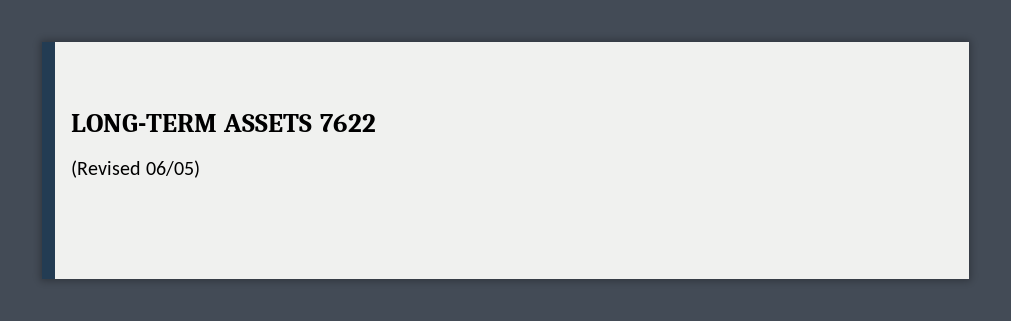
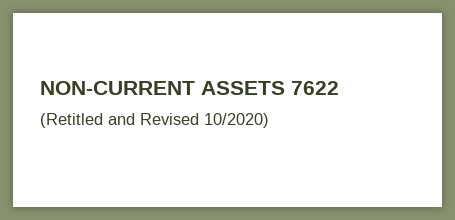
- LONG-TERM ASSETS 7622
+ NON-CURRENT ASSETS 7622
- (Revised 06/05)
+ (Retitled and Revised 10/2020)

